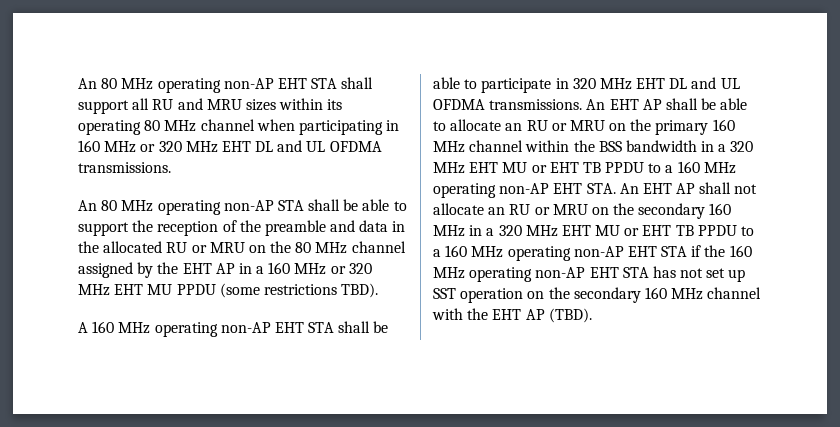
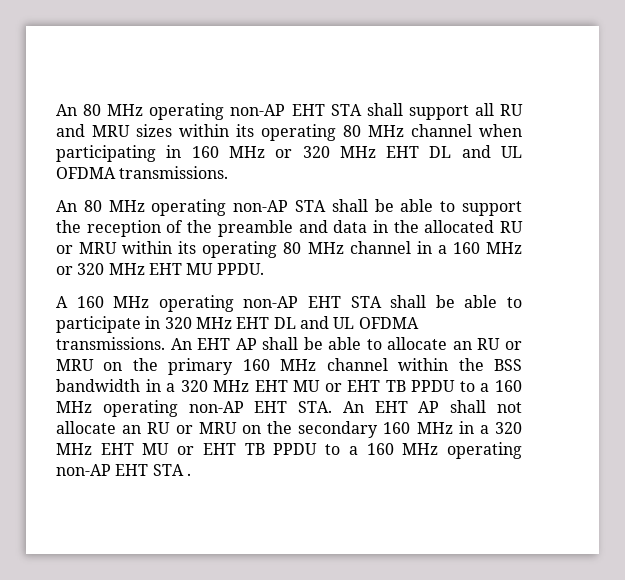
- An 80 MHz operating non-AP STA shall be able to support the reception of the preamble and data in the allocated RU or MRU on the 80 MHz channel assigned by the EHT AP in a 160 MHz or 320 MHz EHT MU PPDU (some restrictions TBD).
+ An 80 MHz operating non-AP STA shall be able to support the reception of the preamble and data in the allocated RU or MRU within its operating 80 MHz channel in a 160 MHz or 320 MHz EHT MU PPDU.
- An EHT AP shall be able to allocate an RU or MRU on the primary 160 MHz channel within the BSS bandwidth in a 320 MHz EHT MU or EHT TB PPDU to a 160 MHz operating non-AP EHT STA. An EHT AP shall not allocate an RU or MRU on the secondary 160 MHz in a 320 MHz EHT MU or EHT TB PPDU to a 160 MHz operating non-AP EHT STA if the 160 MHz operating non-AP EHT STA has not set up SST operation on the secondary 160 MHz channel with the EHT AP (TBD).
+ An EHT AP shall be able to allocate an RU or MRU on the primary 160 MHz channel within the BSS bandwidth in a 320 MHz EHT MU or EHT TB PPDU to a 160 MHz operating non-AP EHT STA. An EHT AP shall not allocate an RU or MRU on the secondary 160 MHz in a 320 MHz EHT MU or EHT TB PPDU to a 160 MHz operating non-AP EHT STA .

